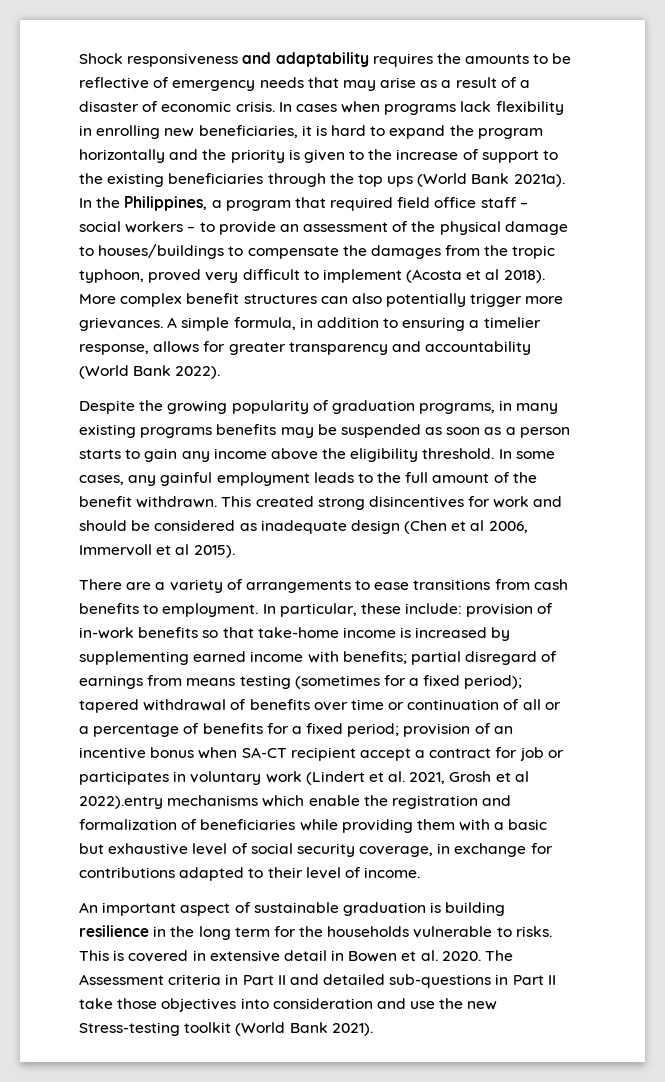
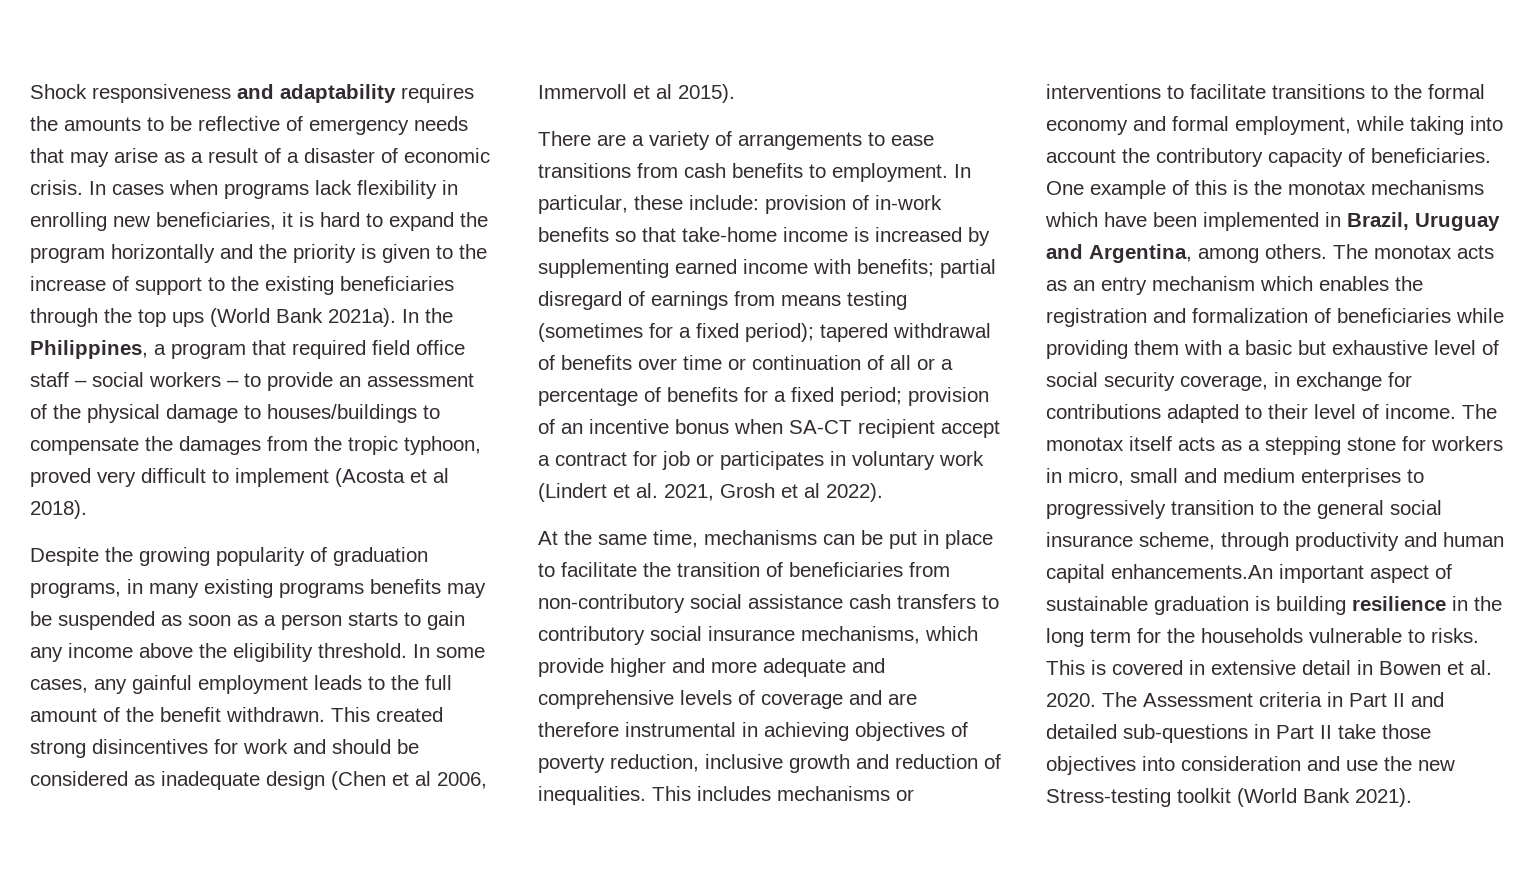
- More complex benefit structures can also potentially trigger more grievances. A simple formula, in addition to ensuring a timelier response, allows for greater transparency and accountability (World Bank 2022).
- provision of an incentive bonus when SA-CT recipient accept a contract for job or participates in voluntary work (Lindert et al. 2021, Grosh et al 2022).entry mechanisms which enable the registration and formalization of beneficiaries while providing them with a basic but exhaustive level of social security coverage, in exchange for contributions adapted to their level of income.
- An important aspect of sustainable graduation is building resilience in the long term for the households vulnerable to risks.
+ provision of an incentive bonus when SA-CT recipient accept a contract for job or participates in voluntary work (Lindert et al. 2021, Grosh et al 2022).
+ At the same time, mechanisms can be put in place to facilitate the transition of beneficiaries from non-contributory social assistance cash transfers to contributory social insurance mechanisms, which provide higher and more adequate and comprehensive levels of coverage and are therefore instrumental in achieving objectives of poverty reduction, inclusive growth and reduction of inequalities. This includes mechanisms or interventions to facilitate transitions to the formal economy and formal employment, while taking into account the contributory capacity of beneficiaries. One example of this is the monotax mechanisms which have been implemented in Brazil, Uruguay and Argentina, among others. The monotax acts as an entry mechanism which enables the registration and formalization of beneficiaries while providing them with a basic but exhaustive level of social security coverage, in exchange for contributions adapted to their level of income. The monotax itself acts as a stepping stone for workers in micro, small and medium enterprises to progressively transition to the general social insurance scheme, through productivity and human capital enhancements.An important aspect of sustainable graduation is building resilience in the long term for the households vulnerable to risks.

